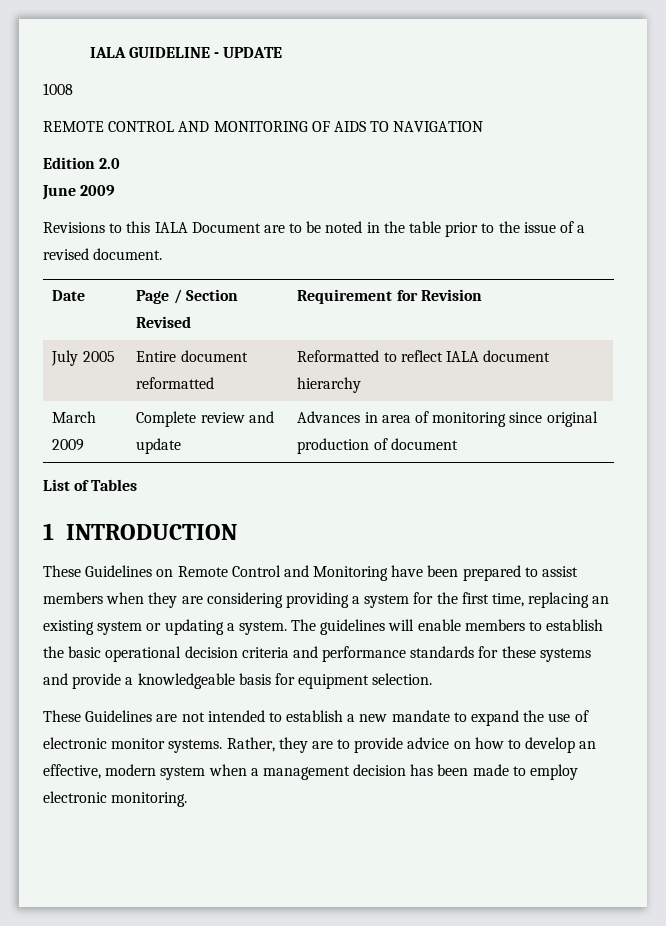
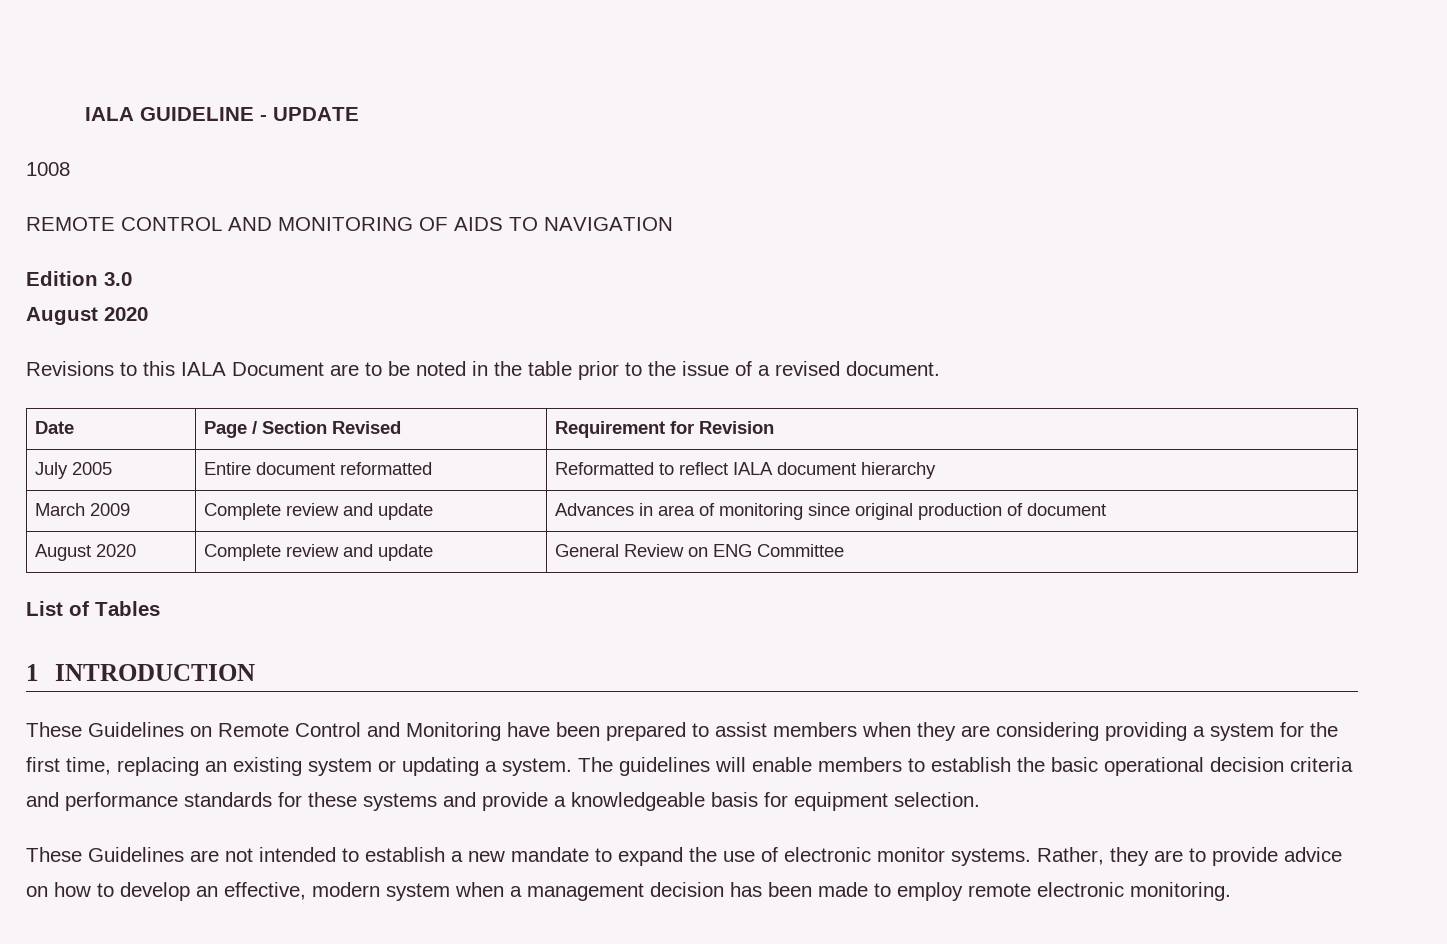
- Edition 2.0
- June 2009
+ Edition 3.0
+ August 2020
+ August 2020 | Complete review and update | General Review on ENG Committee
- Rather, they are to provide advice on how to develop an effective, modern system when a management decision has been made to employ electronic monitoring.
+ Rather, they are to provide advice on how to develop an effective, modern system when a management decision has been made to employ remote electronic monitoring.

